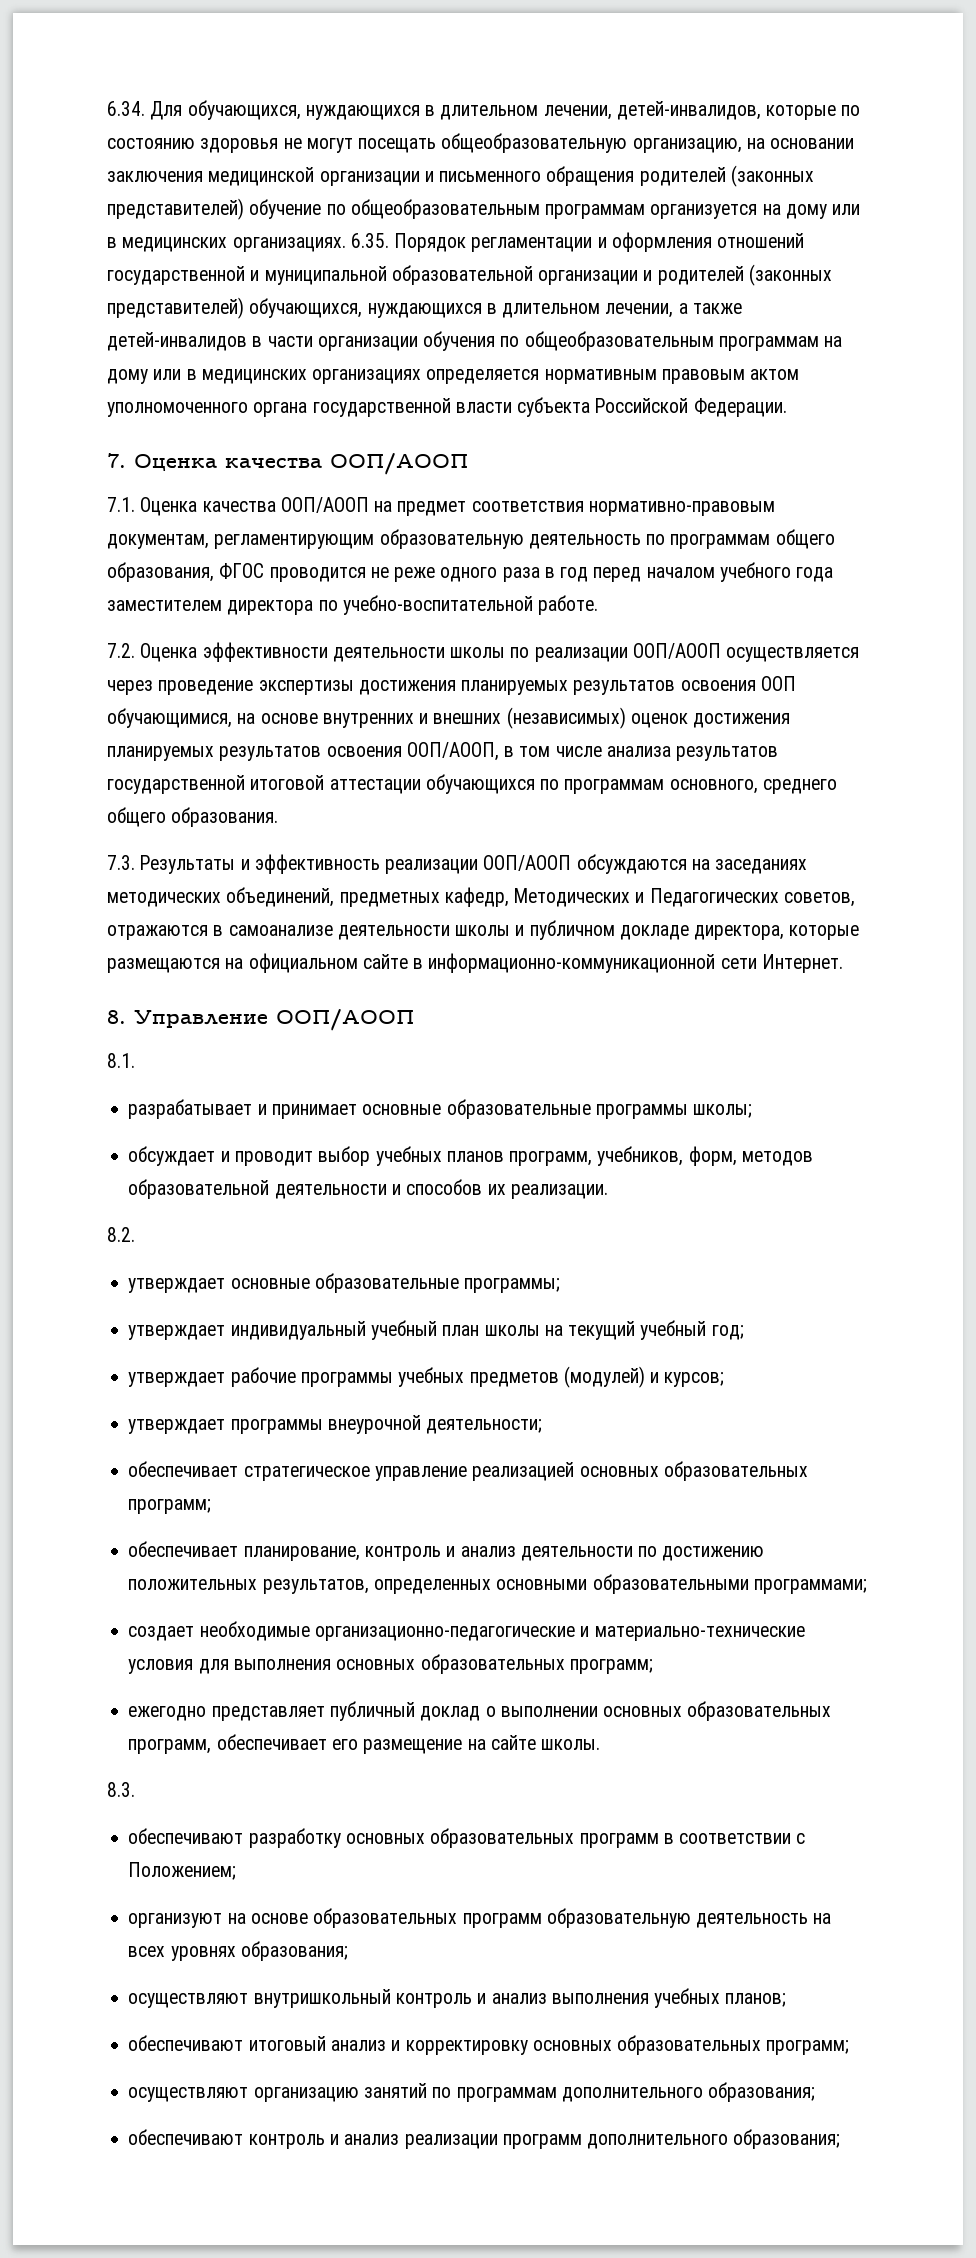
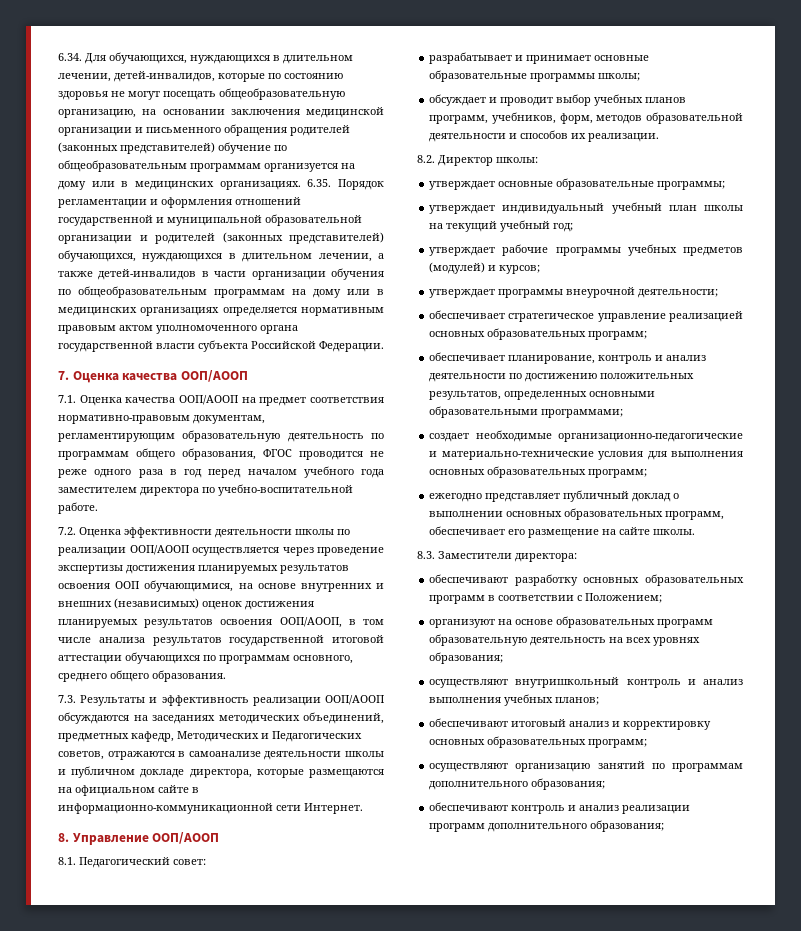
- 8.1.
+ 8.1. Педагогический совет:
- 8.2.
+ 8.2. Директор школы:
- 8.3.
+ 8.3. Заместители директора:

